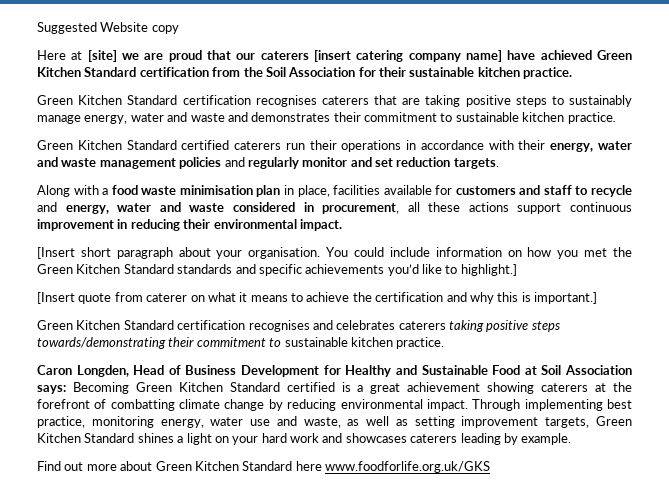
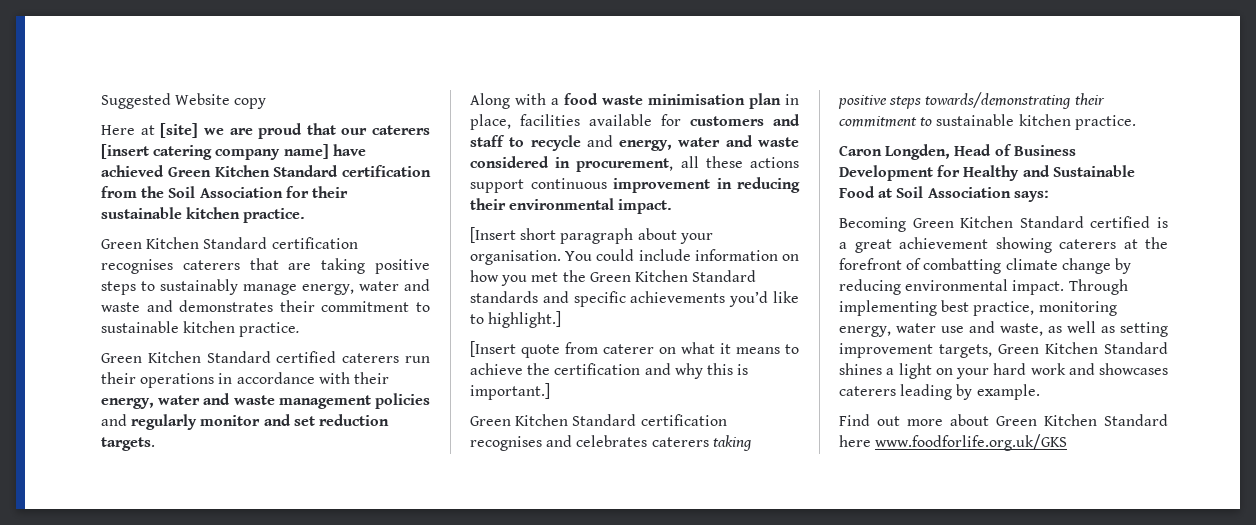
- Caron Longden, Head of Business Development for Healthy and Sustainable Food at Soil Association says: Becoming Green Kitchen Standard certified is a great achievement showing caterers at the forefront of combatting climate change by reducing environmental impact.
+ Caron Longden, Head of Business Development for Healthy and Sustainable Food at Soil Association says:
+ Becoming Green Kitchen Standard certified is a great achievement showing caterers at the forefront of combatting climate change by reducing environmental impact.

